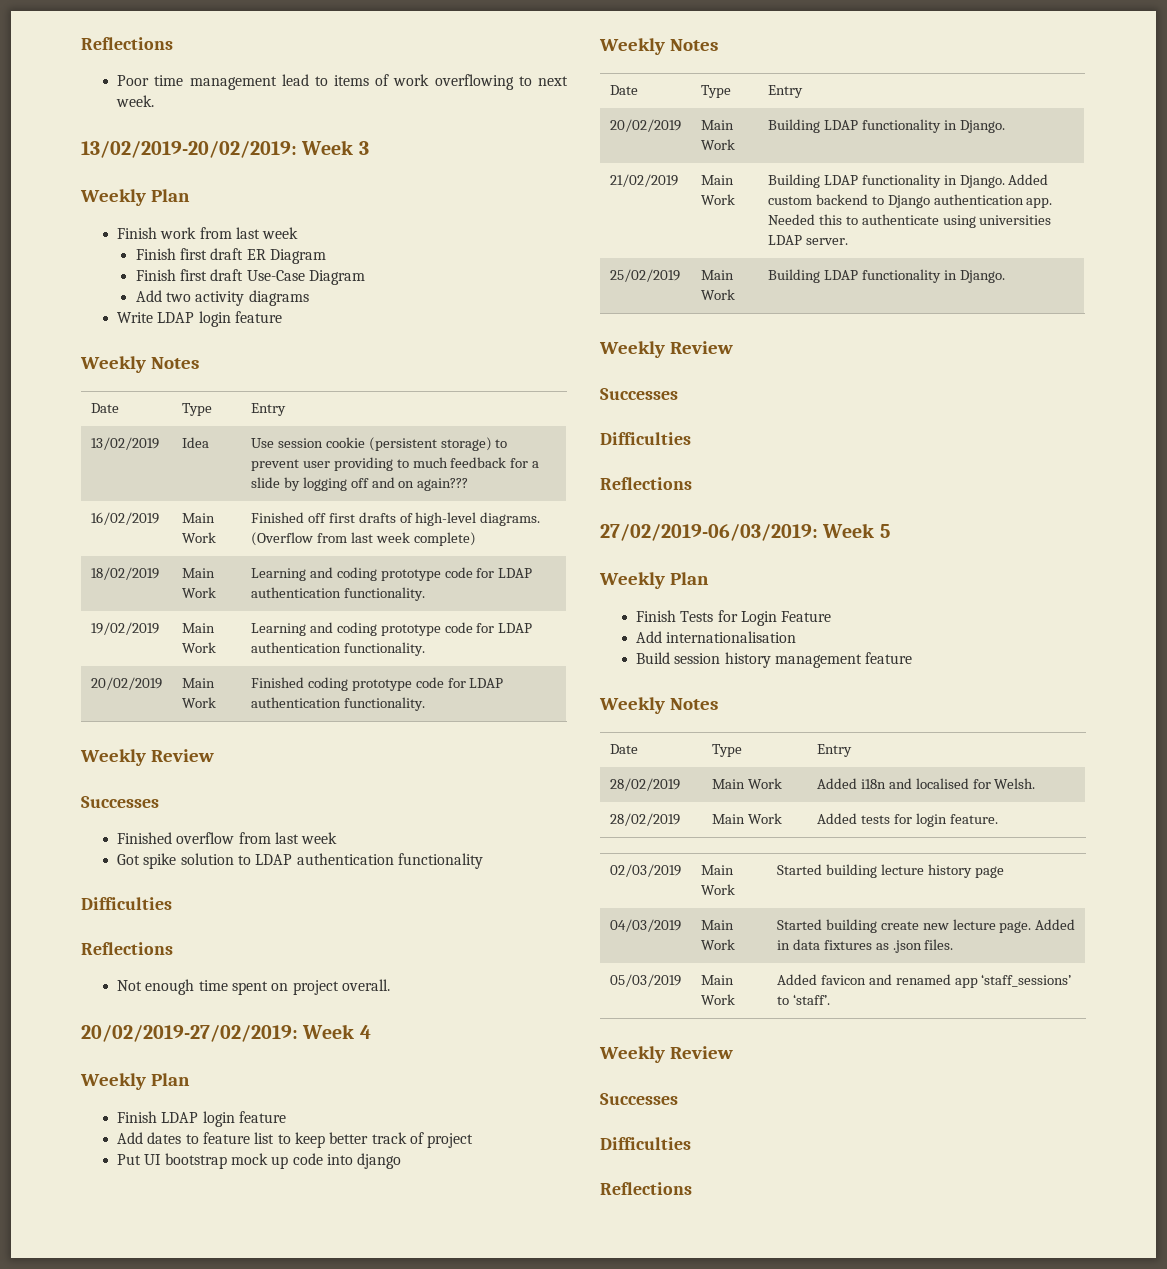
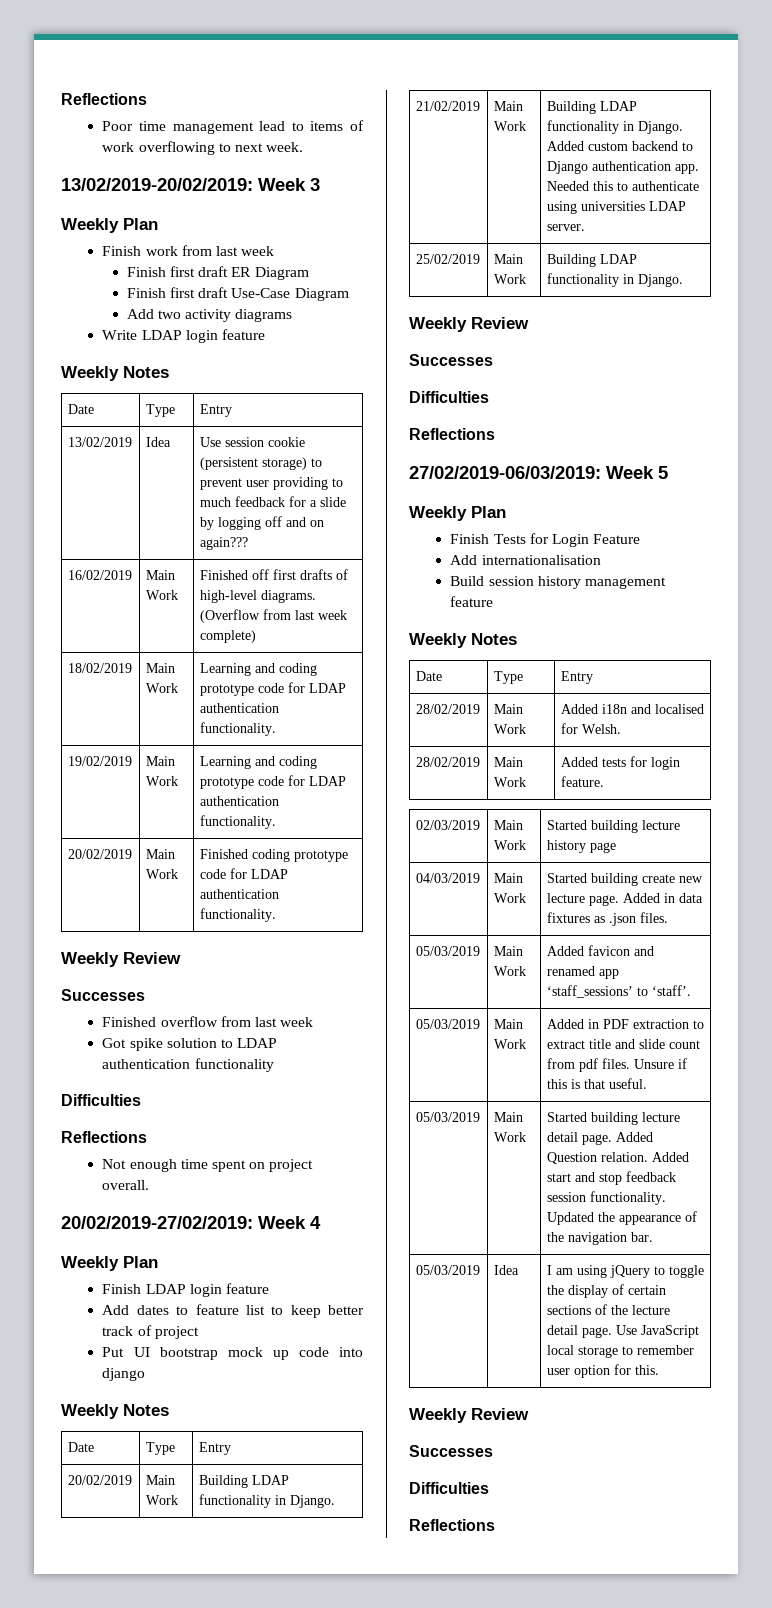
+ 05/03/2019 | Main Work | Added in PDF extraction to extract title and slide count from pdf files. Unsure if this is that useful.
+ 05/03/2019 | Main Work | Started building lecture detail page. Added Question relation. Added start and stop feedback session functionality. Updated the appearance of the navigation bar.
+ 05/03/2019 | Idea | I am using jQuery to toggle the display of certain sections of the lecture detail page. Use JavaScript local storage to remember user option for this.

